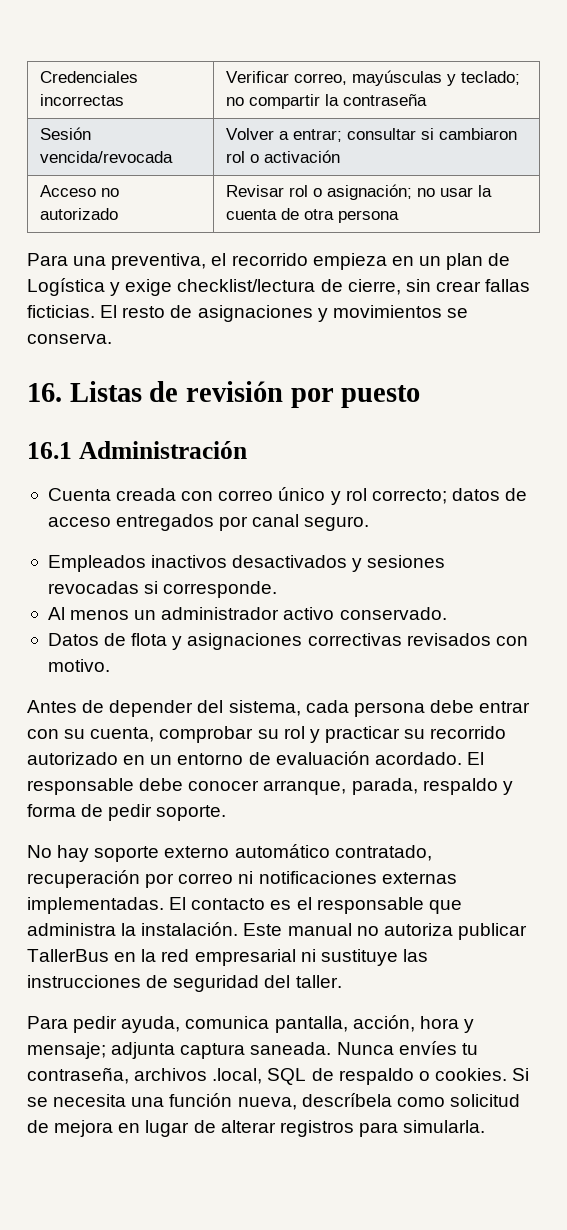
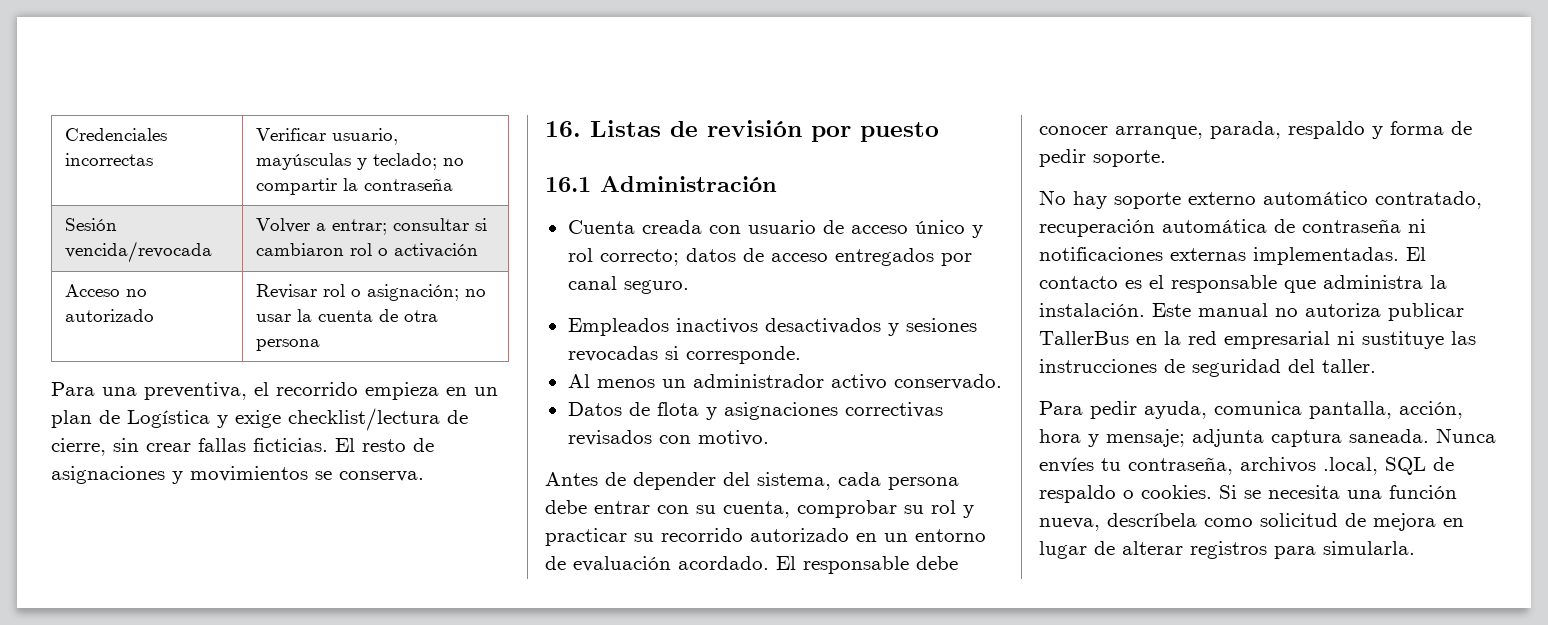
- Credenciales incorrectas | Verificar correo, mayúsculas y teclado; no compartir la contraseña
+ Credenciales incorrectas | Verificar usuario, mayúsculas y teclado; no compartir la contraseña
- Cuenta creada con correo único y rol correcto; datos de acceso entregados por canal seguro.
+ Cuenta creada con usuario de acceso único y rol correcto; datos de acceso entregados por canal seguro.
- No hay soporte externo automático contratado, recuperación por correo ni notificaciones externas implementadas.
+ No hay soporte externo automático contratado, recuperación automática de contraseña ni notificaciones externas implementadas.

